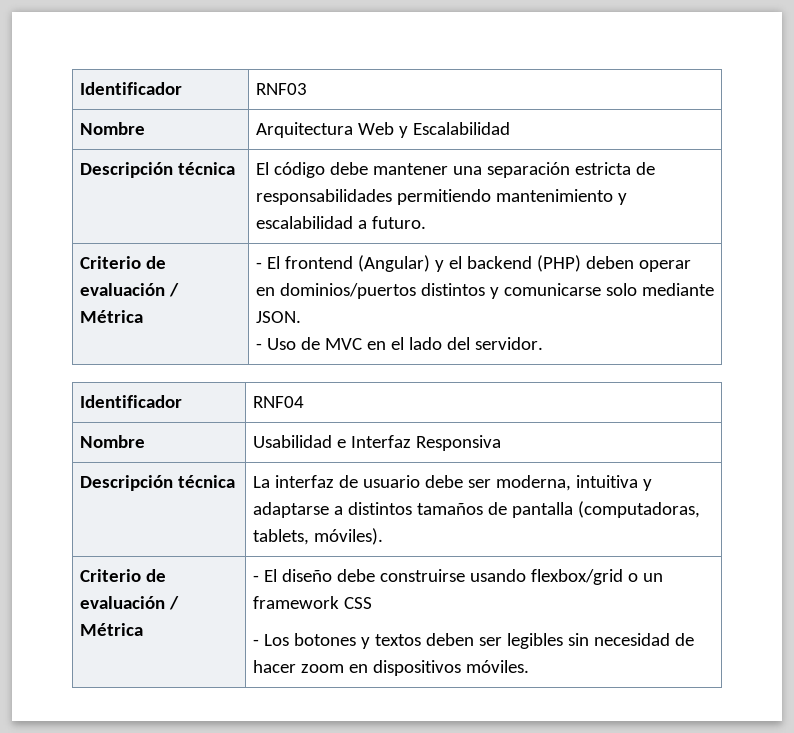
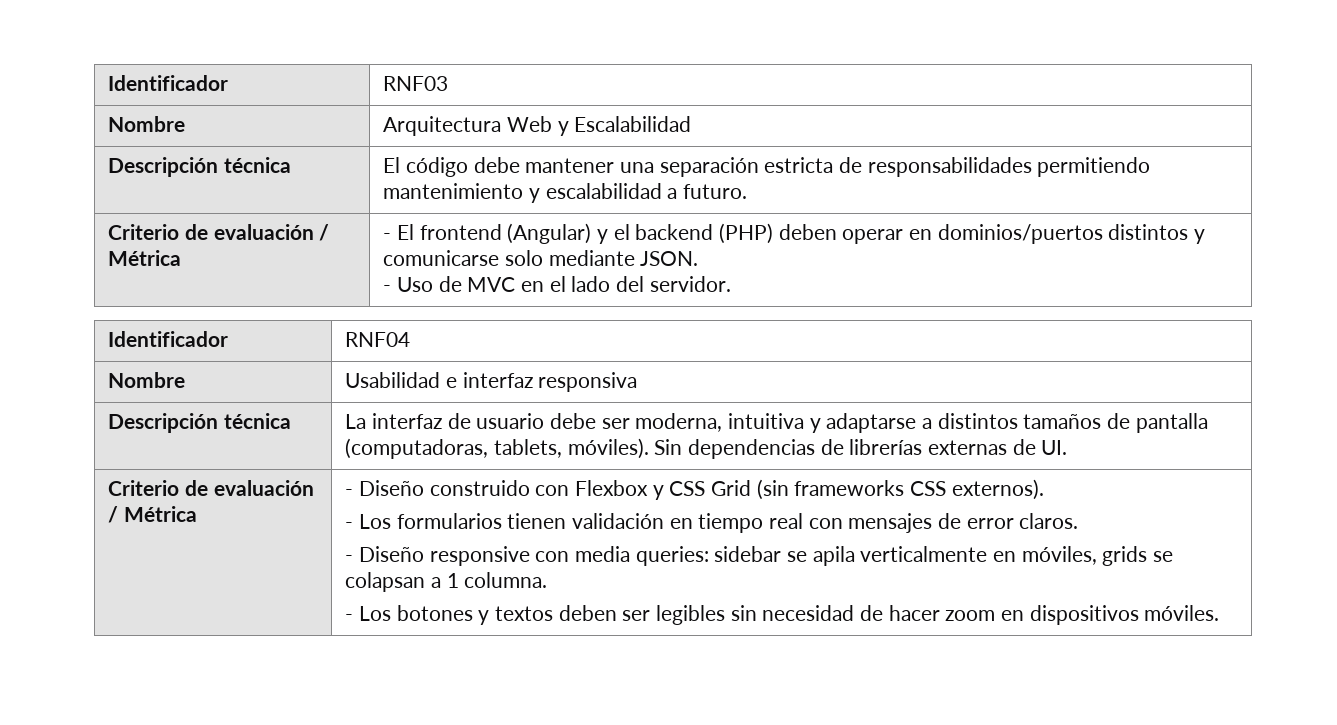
- Nombre | Usabilidad e Interfaz Responsiva
+ Nombre | Usabilidad e interfaz responsiva
- Descripción técnica | La interfaz de usuario debe ser moderna, intuitiva y adaptarse a distintos tamaños de pantalla (computadoras, tablets, móviles).
- Criterio de evaluación / Métrica | - El diseño debe construirse usando flexbox/grid o un framework CSS
+ Descripción técnica | La interfaz de usuario debe ser moderna, intuitiva y adaptarse a distintos tamaños de pantalla (computadoras, tablets, móviles). Sin dependencias de librerías externas de UI.
+ Criterio de evaluación / Métrica | - Diseño construido con Flexbox y CSS Grid (sin frameworks CSS externos).
+ - Los formularios tienen validación en tiempo real con mensajes de error claros.
+ - Diseño responsive con media queries: sidebar se apila verticalmente en móviles, grids se colapsan a 1 columna.

